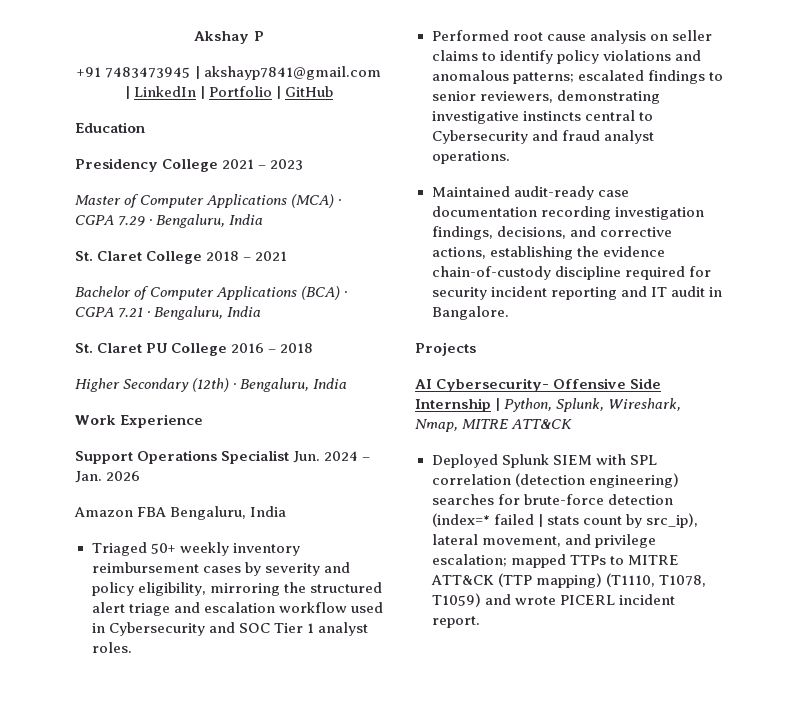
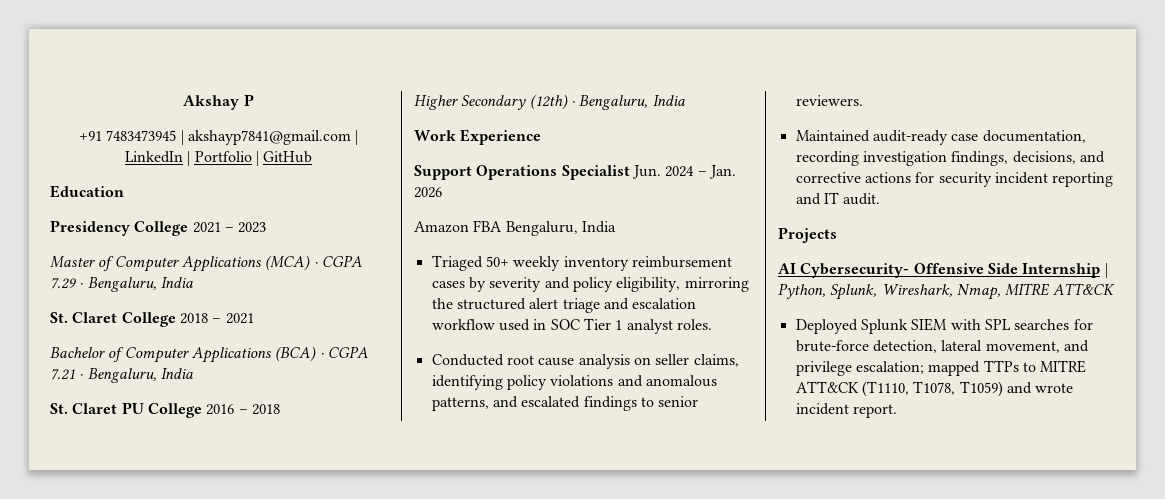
- Triaged 50+ weekly inventory reimbursement cases by severity and policy eligibility, mirroring the structured alert triage and escalation workflow used in Cybersecurity and SOC Tier 1 analyst roles.
+ Triaged 50+ weekly inventory reimbursement cases by severity and policy eligibility, mirroring the structured alert triage and escalation workflow used in SOC Tier 1 analyst roles.
- Performed root cause analysis on seller claims to identify policy violations and anomalous patterns; escalated findings to senior reviewers, demonstrating investigative instincts central to Cybersecurity and fraud analyst operations.
+ Conducted root cause analysis on seller claims, identifying policy violations and anomalous patterns, and escalated findings to senior reviewers.
- Maintained audit-ready case documentation recording investigation findings, decisions, and corrective actions, establishing the evidence chain-of-custody discipline required for security incident reporting and IT audit in Bangalore.
+ Maintained audit-ready case documentation, recording investigation findings, decisions, and corrective actions for security incident reporting and IT audit.
- Deployed Splunk SIEM with SPL correlation (detection engineering) searches for brute-force detection (index=* failed | stats count by src_ip), lateral movement, and privilege escalation; mapped TTPs to MITRE ATT&CK (TTP mapping) (T1110, T1078, T1059) and wrote PICERL incident report.
+ Deployed Splunk SIEM with SPL searches for brute-force detection, lateral movement, and privilege escalation; mapped TTPs to MITRE ATT&CK (T1110, T1078, T1059) and wrote incident report.

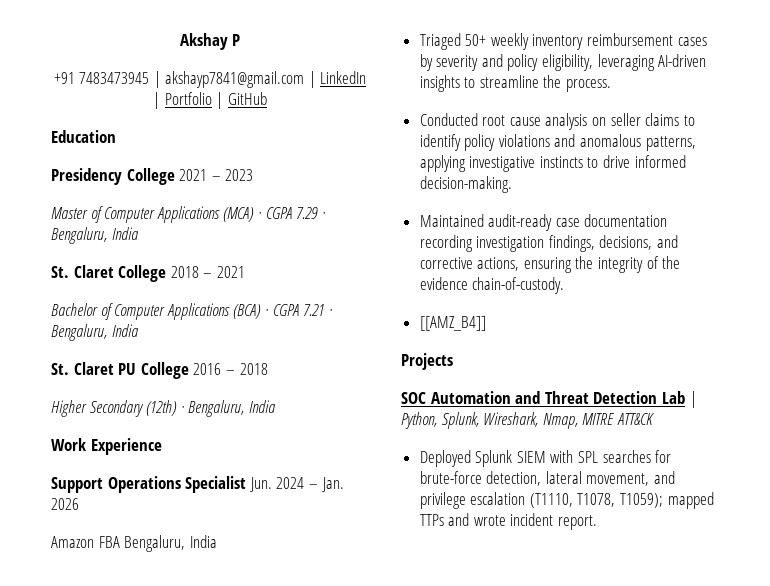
- Triaged 50+ weekly inventory reimbursement cases by severity and policy eligibility, mirroring the structured alert triage and escalation workflow used in SOC Tier 1 analyst roles.
+ Triaged 50+ weekly inventory reimbursement cases by severity and policy eligibility, leveraging AI-driven insights to streamline the process.
- Conducted root cause analysis on seller claims, identifying policy violations and anomalous patterns, and escalated findings to senior reviewers.
+ Conducted root cause analysis on seller claims to identify policy violations and anomalous patterns, applying investigative instincts to drive informed decision-making.
- Maintained audit-ready case documentation, recording investigation findings, decisions, and corrective actions for security incident reporting and IT audit.
+ Maintained audit-ready case documentation recording investigation findings, decisions, and corrective actions, ensuring the integrity of the evidence chain-of-custody.
+ [[AMZ_B4]]
  Projects
- AI Cybersecurity- Offensive Side Internship | Python, Splunk, Wireshark, Nmap, MITRE ATT&CK
+ SOC Automation and Threat Detection Lab | Python, Splunk, Wireshark, Nmap, MITRE ATT&CK
- Deployed Splunk SIEM with SPL searches for brute-force detection, lateral movement, and privilege escalation; mapped TTPs to MITRE ATT&CK (T1110, T1078, T1059) and wrote incident report.
+ Deployed Splunk SIEM with SPL searches for brute-force detection, lateral movement, and privilege escalation (T1110, T1078, T1059); mapped TTPs and wrote incident report.

